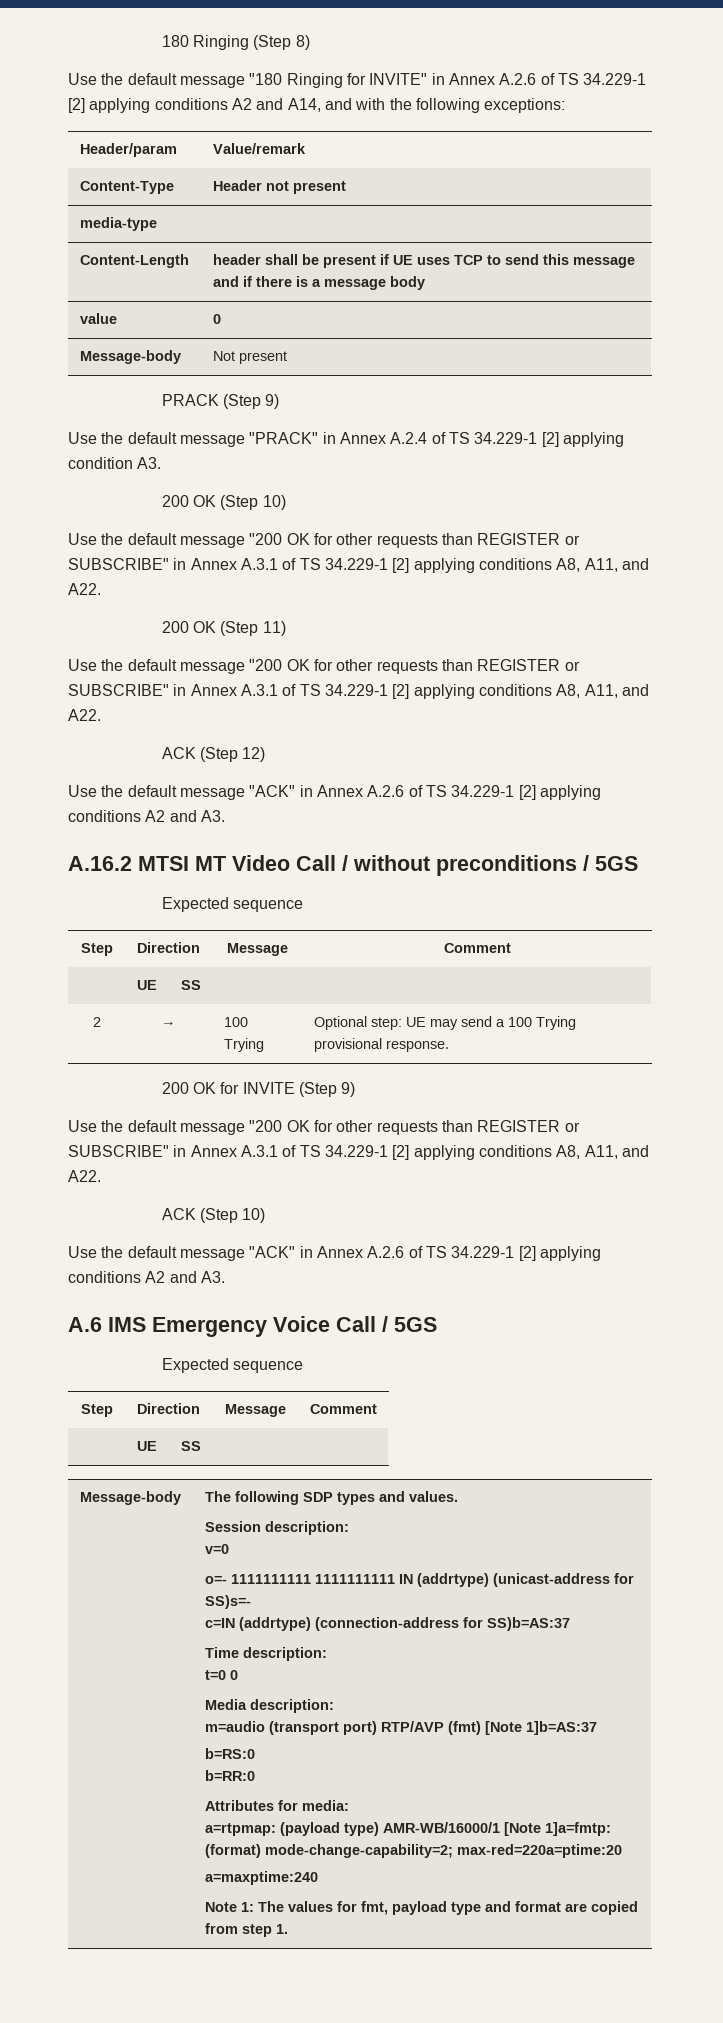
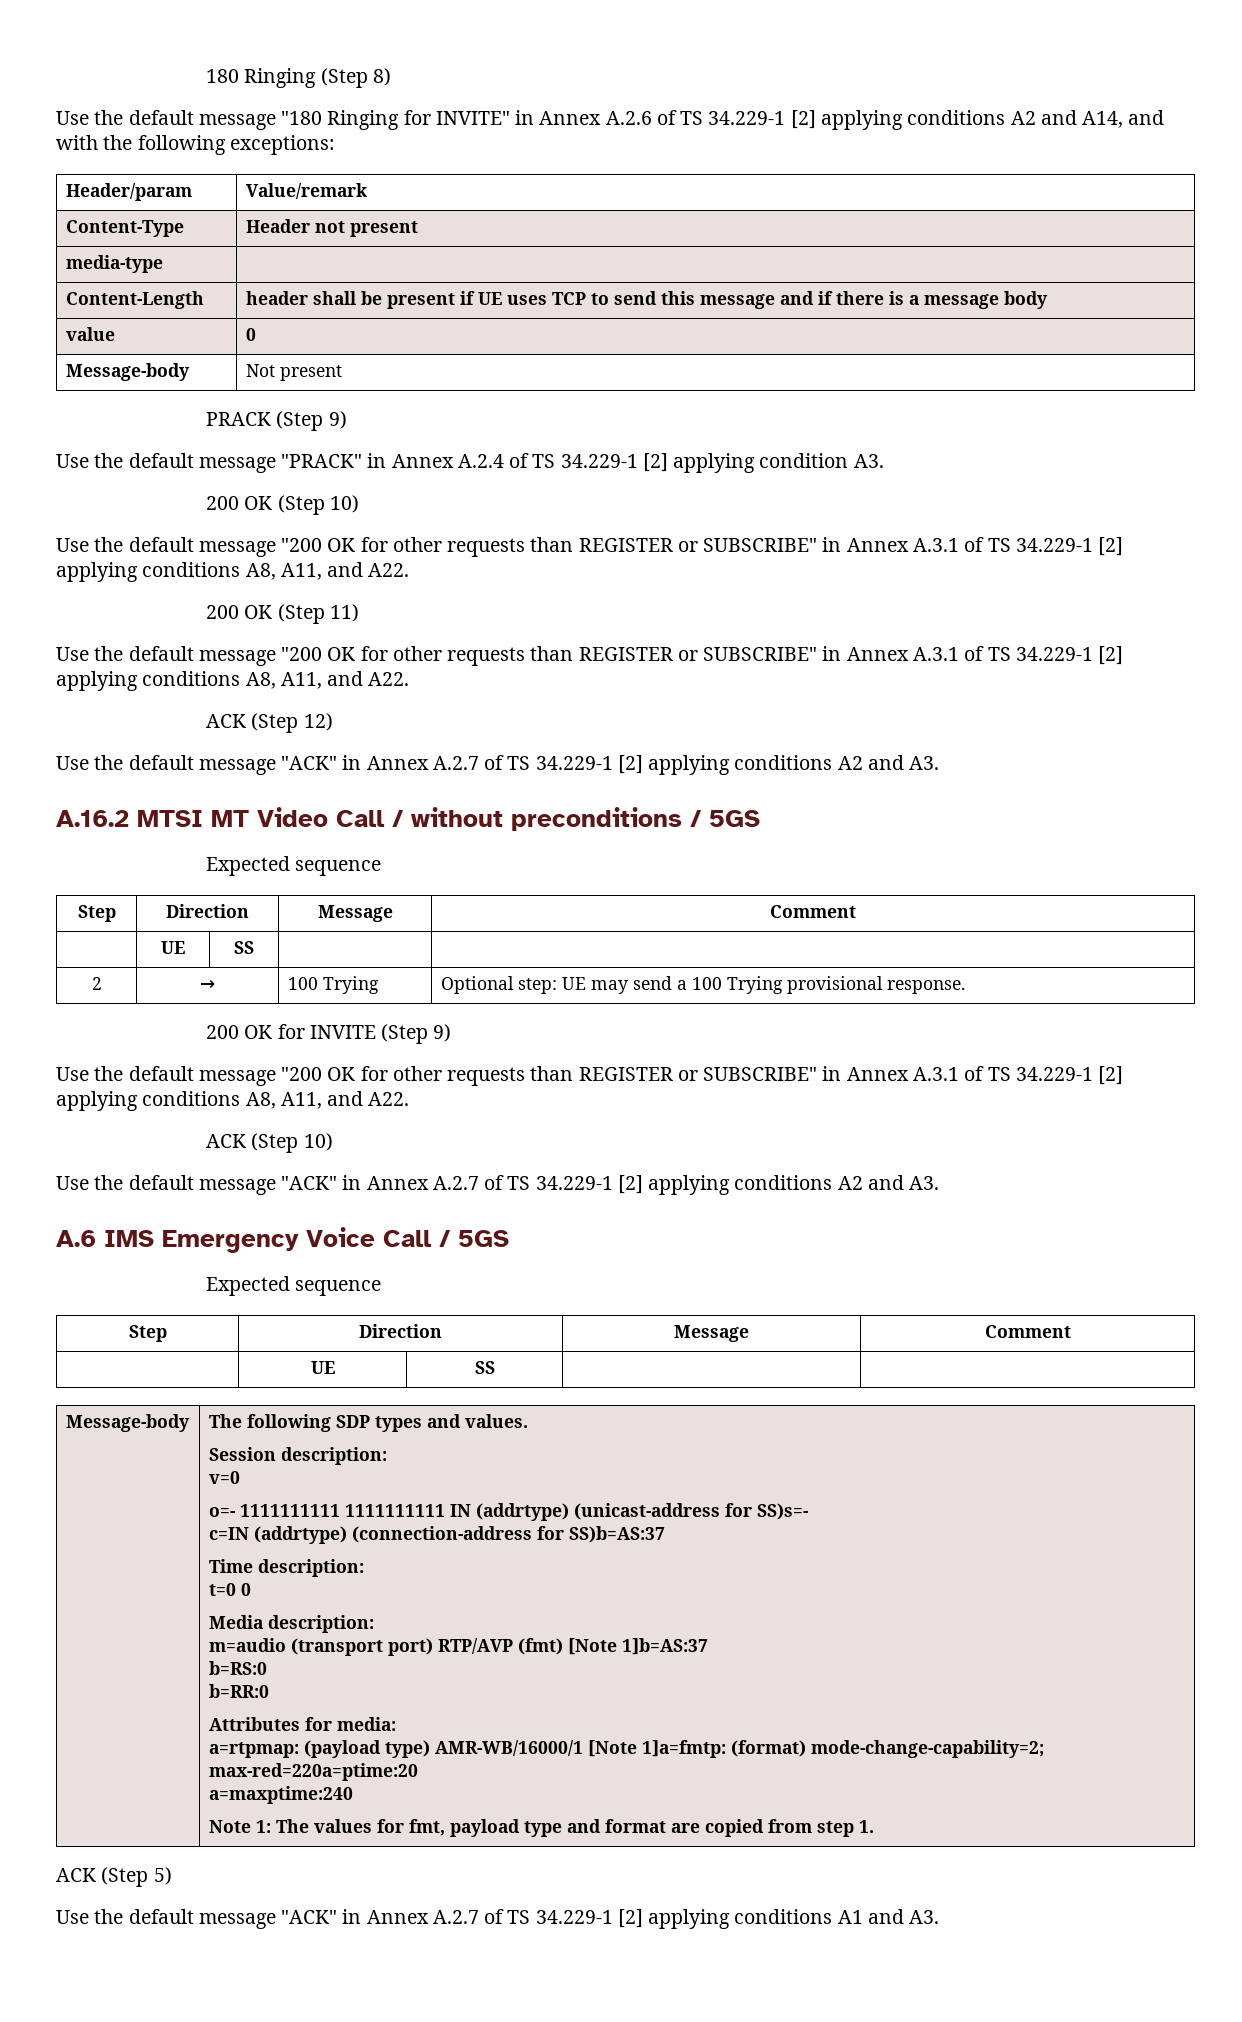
  ACK (Step 12)
- Use the default message "ACK" in Annex A.2.6 of TS 34.229-1 [2] applying conditions A2 and A3.
+ Use the default message "ACK" in Annex A.2.7 of TS 34.229-1 [2] applying conditions A2 and A3.
  ACK (Step 10)
- Use the default message "ACK" in Annex A.2.6 of TS 34.229-1 [2] applying conditions A2 and A3.
+ Use the default message "ACK" in Annex A.2.7 of TS 34.229-1 [2] applying conditions A2 and A3.
+ ACK (Step 5)
+ Use the default message "ACK" in Annex A.2.7 of TS 34.229-1 [2] applying conditions A1 and A3.

